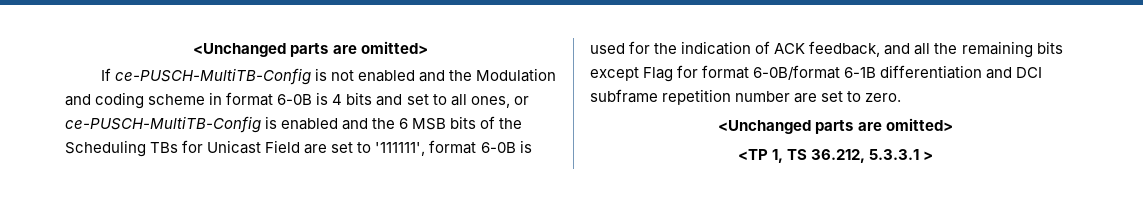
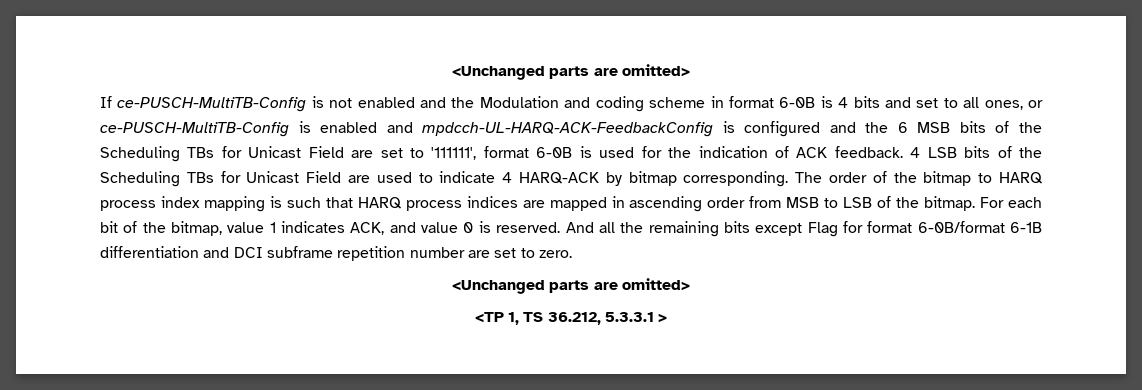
- If ce-PUSCH-MultiTB-Config is not enabled and the Modulation and coding scheme in format 6-0B is 4 bits and set to all ones, or ce-PUSCH-MultiTB-Config is enabled and the 6 MSB bits of the Scheduling TBs for Unicast Field are set to '111111', format 6-0B is used for the indication of ACK feedback, and all the remaining bits except Flag for format 6-0B/format 6-1B differentiation and DCI subframe repetition number are set to zero.
+ If ce-PUSCH-MultiTB-Config is not enabled and the Modulation and coding scheme in format 6-0B is 4 bits and set to all ones, or ce-PUSCH-MultiTB-Config is enabled and mpdcch-UL-HARQ-ACK-FeedbackConfig is configured and the 6 MSB bits of the Scheduling TBs for Unicast Field are set to '111111', format 6-0B is used for the indication of ACK feedback. 4 LSB bits of the Scheduling TBs for Unicast Field are used to indicate 4 HARQ-ACK by bitmap corresponding. The order of the bitmap to HARQ process index mapping is such that HARQ process indices are mapped in ascending order from MSB to LSB of the bitmap. For each bit of the bitmap, value 1 indicates ACK, and value 0 is reserved. And all the remaining bits except Flag for format 6-0B/format 6-1B differentiation and DCI subframe repetition number are set to zero.

